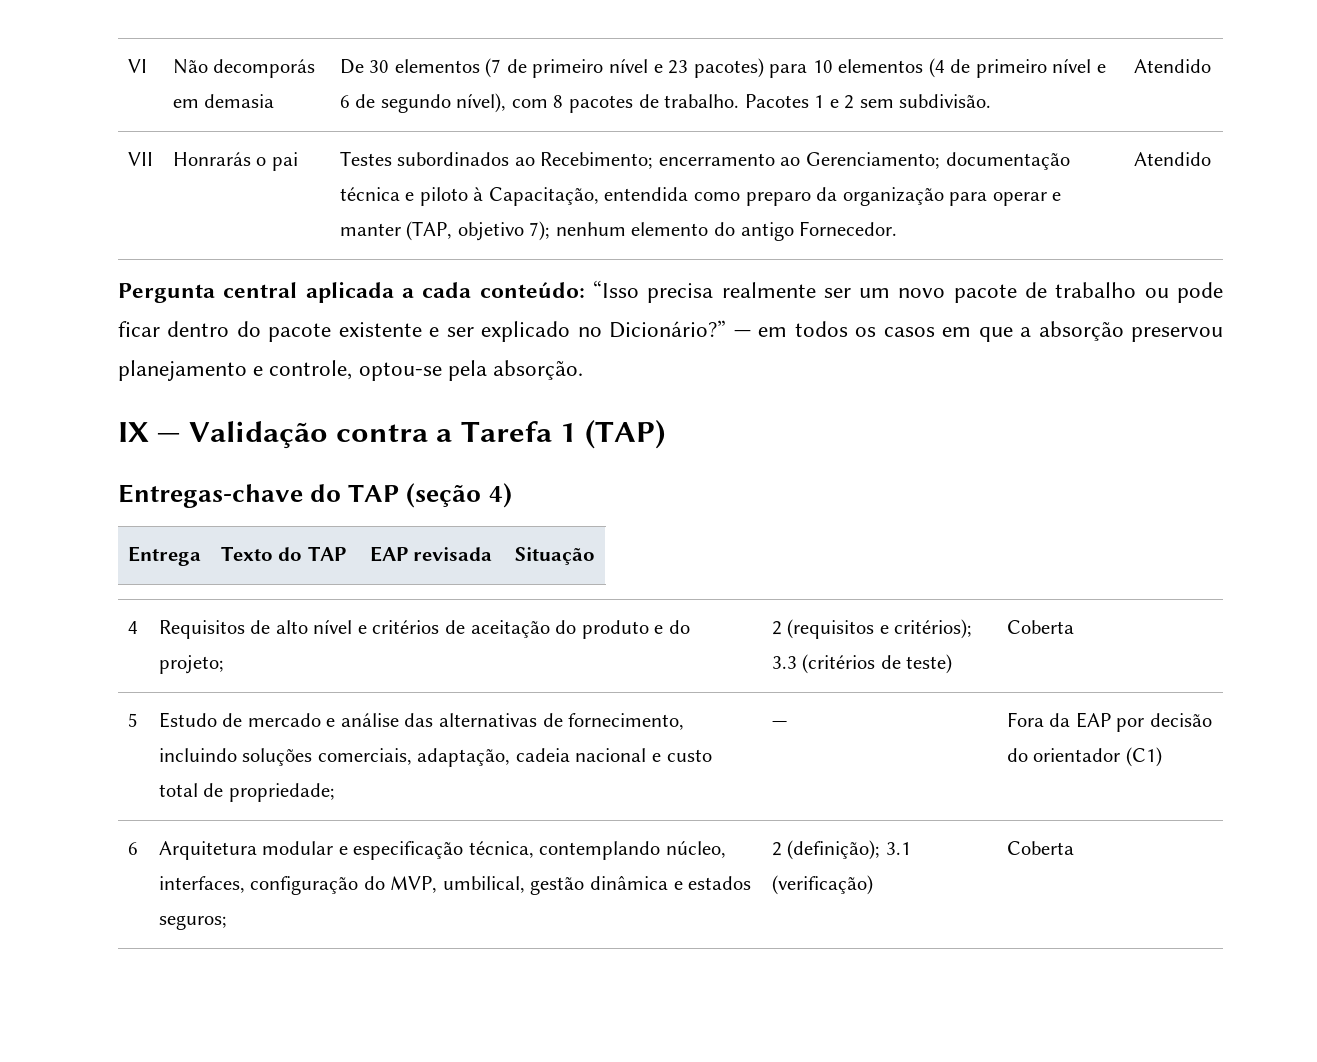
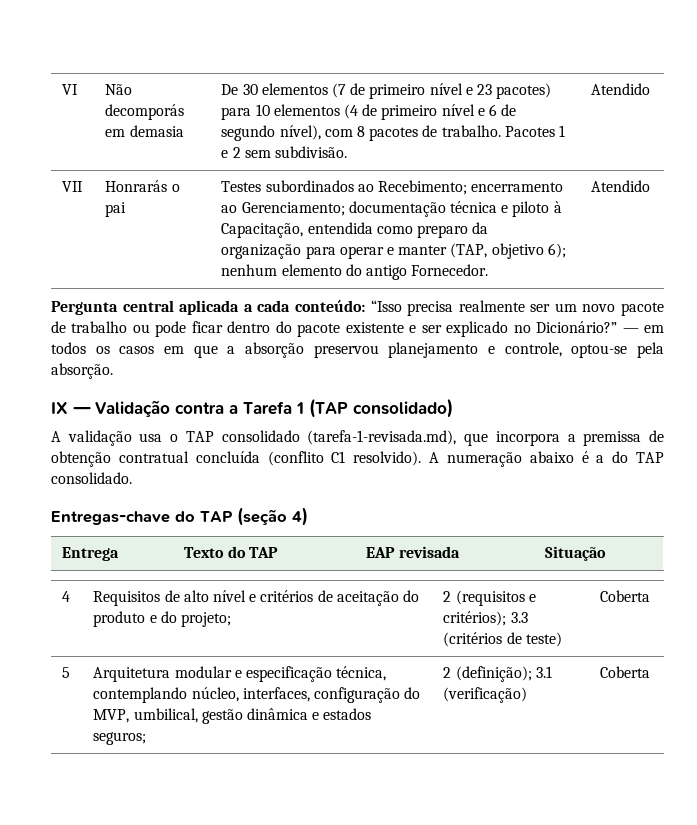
- VII | Honrarás o pai | Testes subordinados ao Recebimento; encerramento ao Gerenciamento; documentação técnica e piloto à Capacitação, entendida como preparo da organização para operar e manter (TAP, objetivo 7); nenhum elemento do antigo Fornecedor. | Atendido
+ VII | Honrarás o pai | Testes subordinados ao Recebimento; encerramento ao Gerenciamento; documentação técnica e piloto à Capacitação, entendida como preparo da organização para operar e manter (TAP, objetivo 6); nenhum elemento do antigo Fornecedor. | Atendido
- IX — Validação contra a Tarefa 1 (TAP)
+ IX — Validação contra a Tarefa 1 (TAP consolidado)
+ A validação usa o TAP consolidado (tarefa-1-revisada.md), que incorpora a premissa de obtenção contratual concluída (conflito C1 resolvido). A numeração abaixo é a do TAP consolidado.
- 5 | Estudo de mercado e análise das alternativas de fornecimento, incluindo soluções comerciais, adaptação, cadeia nacional e custo total de propriedade; | — | Fora da EAP por decisão do orientador (C1)
- 6 | Arquitetura modular e especificação técnica, contemplando núcleo, interfaces, configuração do MVP, umbilical, gestão dinâmica e estados seguros; | 2 (definição); 3.1 (verificação) | Coberta
+ 5 | Arquitetura modular e especificação técnica, contemplando núcleo, interfaces, configuração do MVP, umbilical, gestão dinâmica e estados seguros; | 2 (definição); 3.1 (verificação) | Coberta

